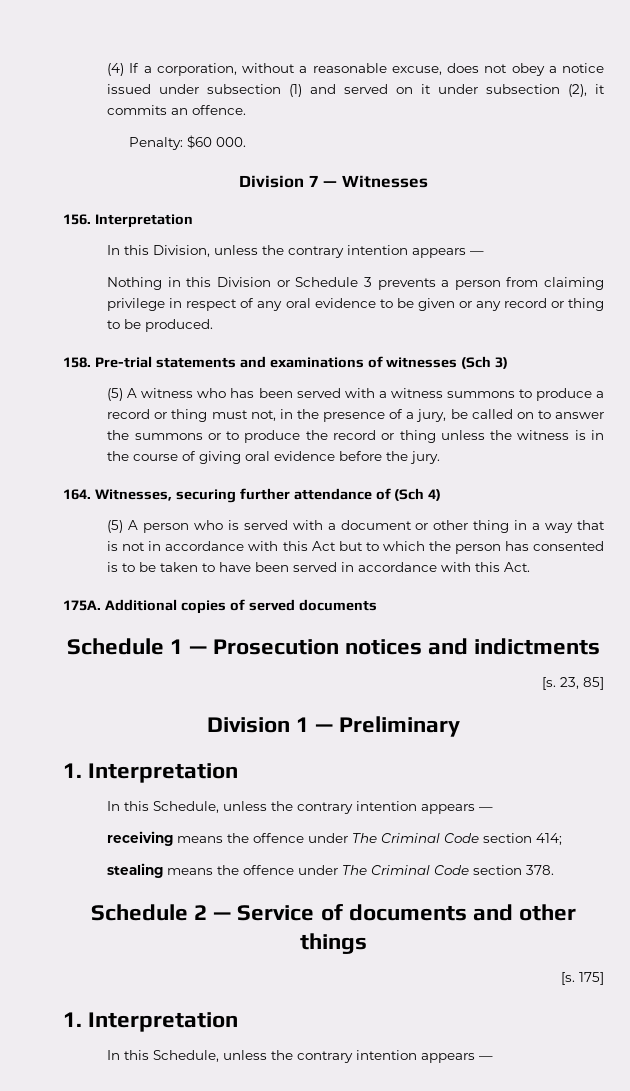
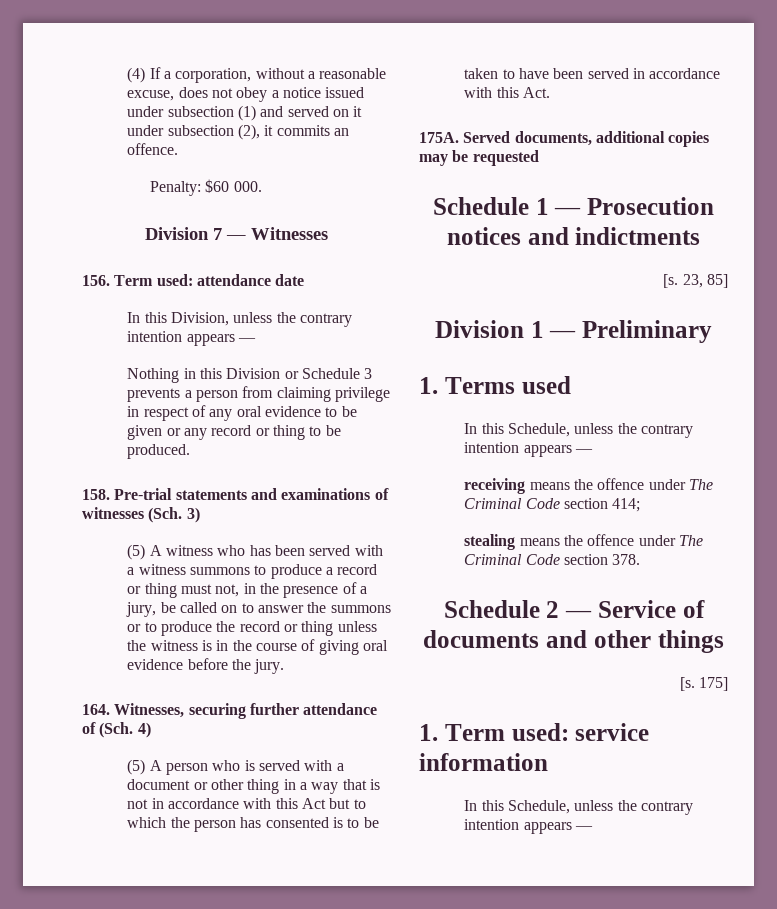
- 156. Interpretation
+ 156. Term used: attendance date
- 158. Pre-trial statements and examinations of witnesses (Sch 3)
+ 158. Pre-trial statements and examinations of witnesses (Sch. 3)
- 164. Witnesses, securing further attendance of (Sch 4)
+ 164. Witnesses, securing further attendance of (Sch. 4)
- Additional copies of served documents
+ Served documents, additional copies may be requested
  Division 1 — Preliminary
- 1. Interpretation
+ 1. Terms used
  175]
- 1. Interpretation
+ 1. Term used: service information

